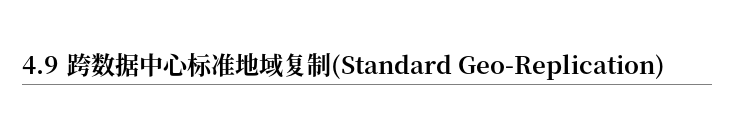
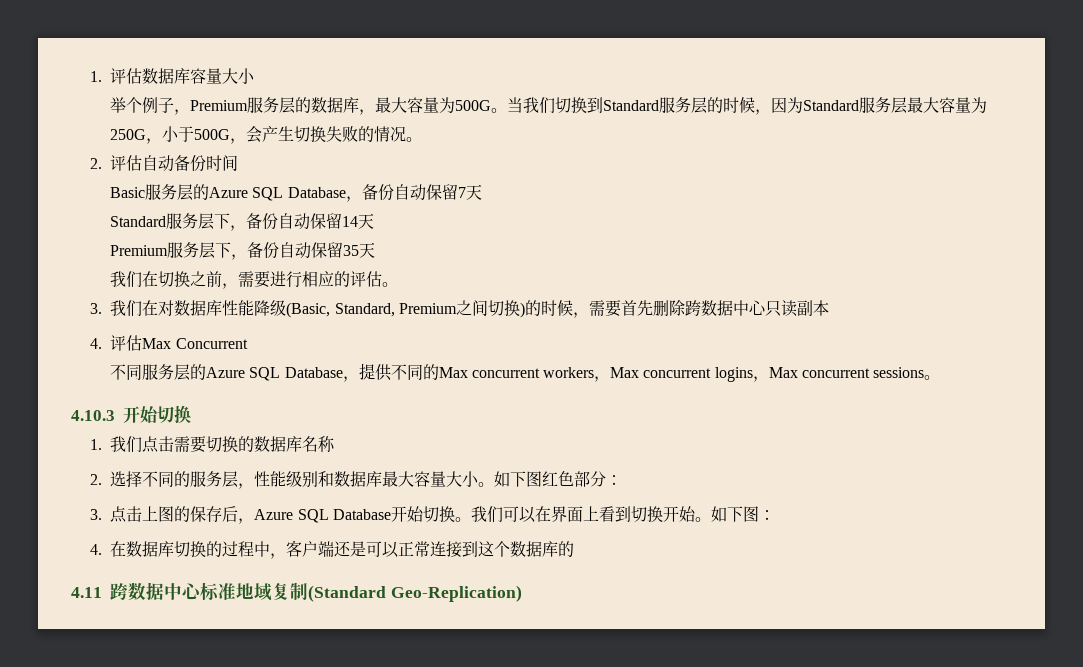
- 4.9跨数据中心标准地域复制(Standard Geo-Replication)
+ 1.评估数据库容量大小
+ 举个例子，Premium服务层的数据库，最大容量为500G。当我们切换到Standard服务层的时候，因为Standard服务层最大容量为250G，小于500G，会产生切换失败的情况。
+ 2.评估自动备份时间
+ Basic服务层的Azure SQL Database，备份自动保留7天
+ Standard服务层下，备份自动保留14天
+ Premium服务层下，备份自动保留35天
+ 我们在切换之前，需要进行相应的评估。
+ 3.我们在对数据库性能降级(Basic, Standard, Premium之间切换)的时候，需要首先删除跨数据中心只读副本
+ 4.评估Max Concurrent
+ 不同服务层的Azure SQL Database，提供不同的Max concurrent workers，Max concurrent logins，Max concurrent sessions。
+ 4.10.3开始切换
+ 1.我们点击需要切换的数据库名称
+ 2.选择不同的服务层，性能级别和数据库最大容量大小。如下图红色部分：
+ 3.点击上图的保存后，Azure SQL Database开始切换。我们可以在界面上看到切换开始。如下图：
+ 4.在数据库切换的过程中，客户端还是可以正常连接到这个数据库的
+ 4.11跨数据中心标准地域复制(Standard Geo-Replication)

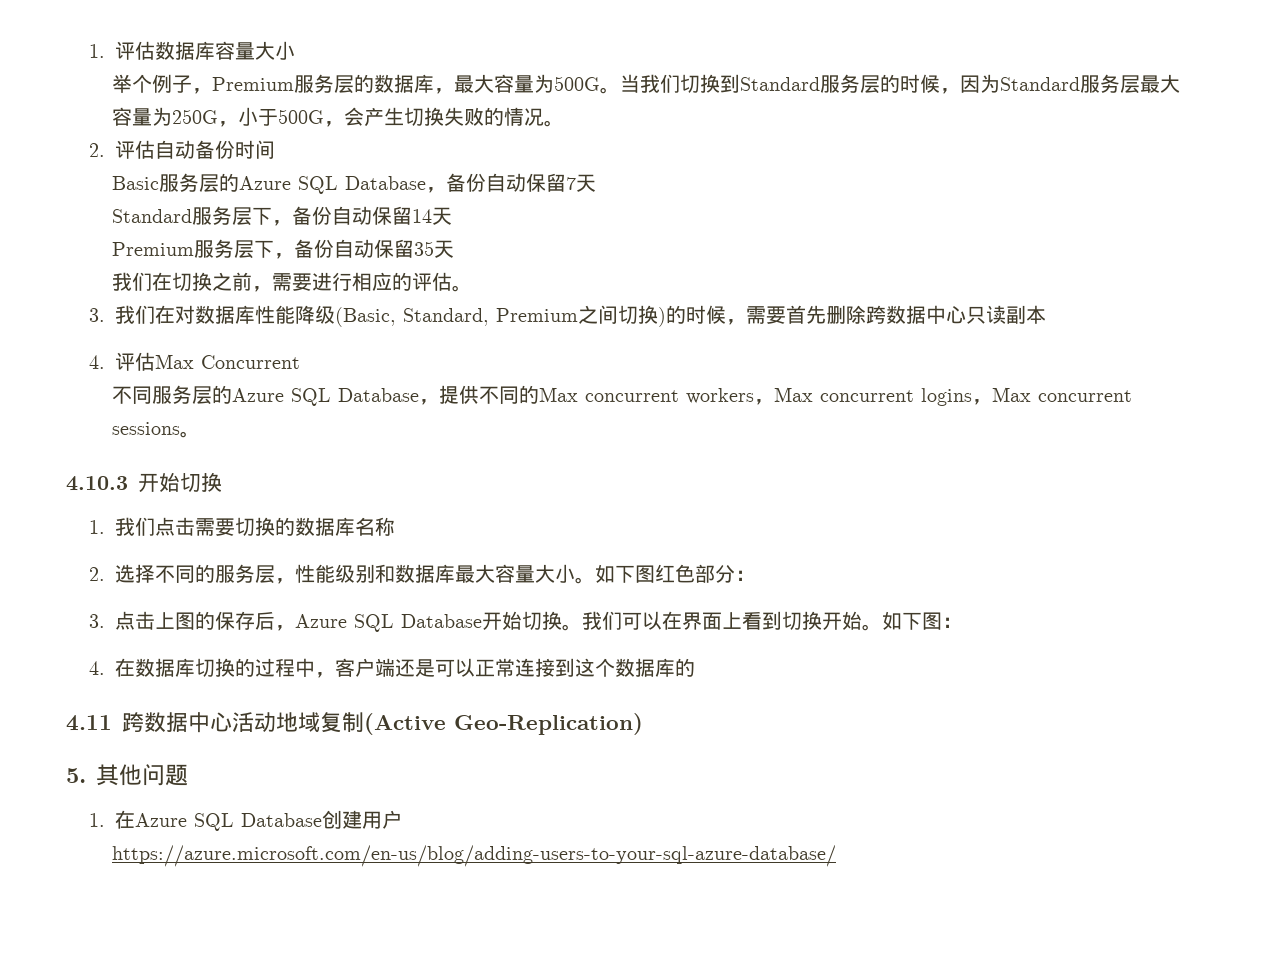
- 4.11跨数据中心标准地域复制(Standard Geo-Replication)
+ 4.11跨数据中心活动地域复制(Active Geo-Replication)
+ 5.其他问题
+ 1.在Azure SQL Database创建用户
+ https://azure.microsoft.com/en-us/blog/adding-users-to-your-sql-azure-database/

